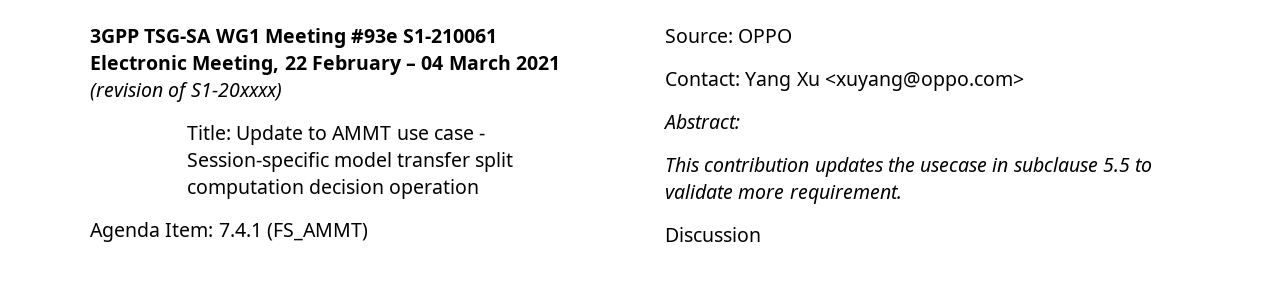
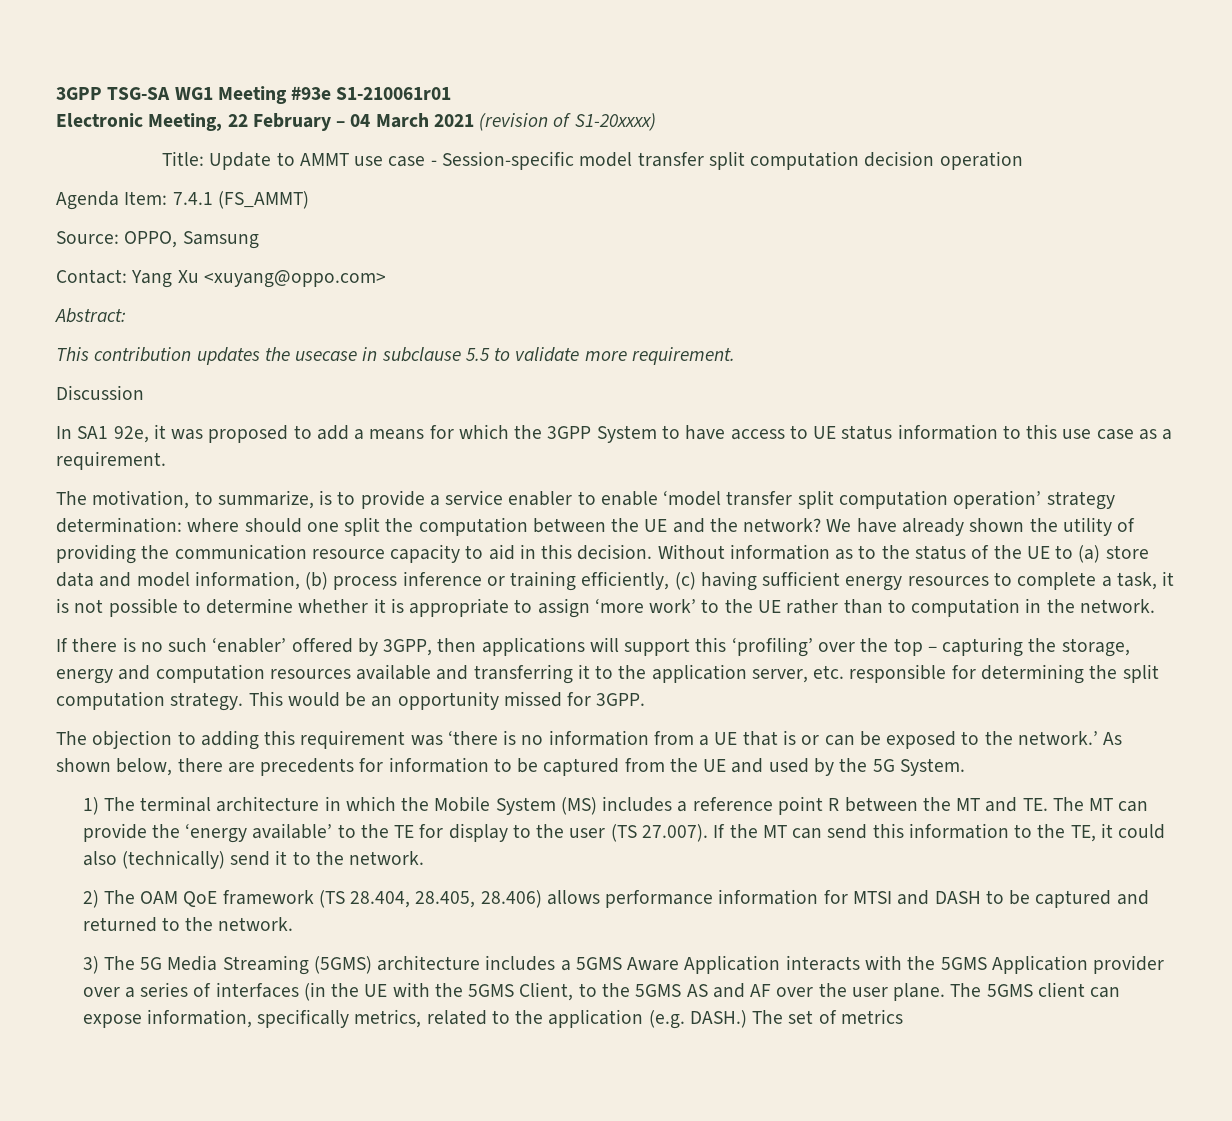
- 3GPP TSG-SA WG1 Meeting #93e S1-210061
+ 3GPP TSG-SA WG1 Meeting #93e S1-210061r01
- Source: OPPO
+ Source: OPPO, Samsung
+ In SA1 92e, it was proposed to add a means for which the 3GPP System to have access to UE status information to this use case as a requirement.
+ The motivation, to summarize, is to provide a service enabler to enable ‘model transfer split computation operation’ strategy determination: where should one split the computation between the UE and the network? We have already shown the utility of providing the communication resource capacity to aid in this decision. Without information as to the status of the UE to (a) store data and model information, (b) process inference or training efficiently, (c) having sufficient energy resources to complete a task, it is not possible to determine whether it is appropriate to assign ‘more work’ to the UE rather than to computation in the network.
+ If there is no such ‘enabler’ offered by 3GPP, then applications will support this ‘profiling’ over the top – capturing the storage, energy and computation resources available and transferring it to the application server, etc. responsible for determining the split computation strategy. This would be an opportunity missed for 3GPP.
+ The objection to adding this requirement was ‘there is no information from a UE that is or can be exposed to the network.’ As shown below, there are precedents for information to be captured from the UE and used by the 5G System.
+ 1) The terminal architecture in which the Mobile System (MS) includes a reference point R between the MT and TE. The MT can provide the ‘energy available’ to the TE for display to the user (TS 27.007). If the MT can send this information to the TE, it could also (technically) send it to the network.
+ 2) The OAM QoE framework (TS 28.404, 28.405, 28.406) allows performance information for MTSI and DASH to be captured and returned to the network.
+ 3) The 5G Media Streaming (5GMS) architecture includes a 5GMS Aware Application interacts with the 5GMS Application provider over a series of interfaces (in the UE with the 5GMS Client, to the 5GMS AS and AF over the user plane. The 5GMS client can expose information, specifically metrics, related to the application (e.g. DASH.) The set of metrics

